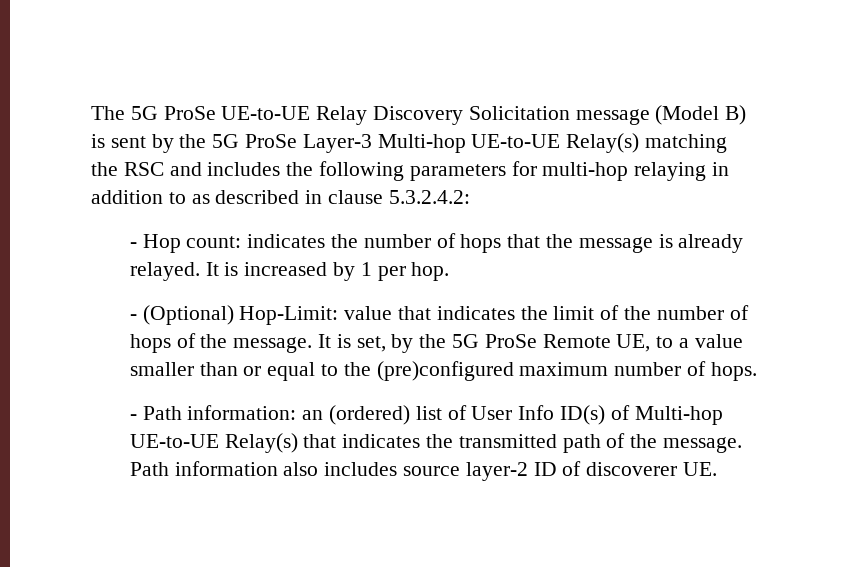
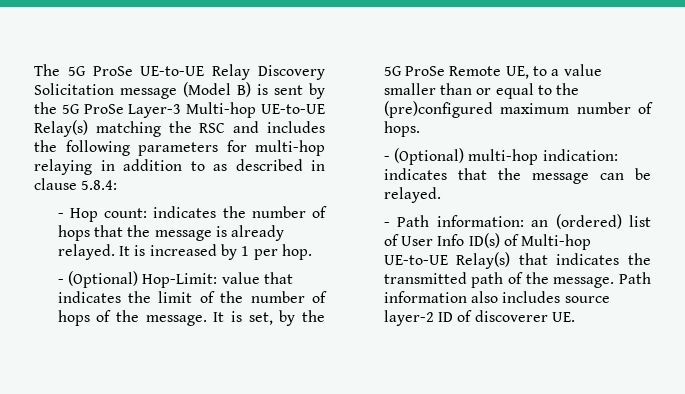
- The 5G ProSe UE-to-UE Relay Discovery Solicitation message (Model B) is sent by the 5G ProSe Layer-3 Multi-hop UE-to-UE Relay(s) matching the RSC and includes the following parameters for multi-hop relaying in addition to as described in clause 5.3.2.4.2:
+ The 5G ProSe UE-to-UE Relay Discovery Solicitation message (Model B) is sent by the 5G ProSe Layer-3 Multi-hop UE-to-UE Relay(s) matching the RSC and includes the following parameters for multi-hop relaying in addition to as described in clause 5.8.4:
+ - (Optional) multi-hop indication: indicates that the message can be relayed.

